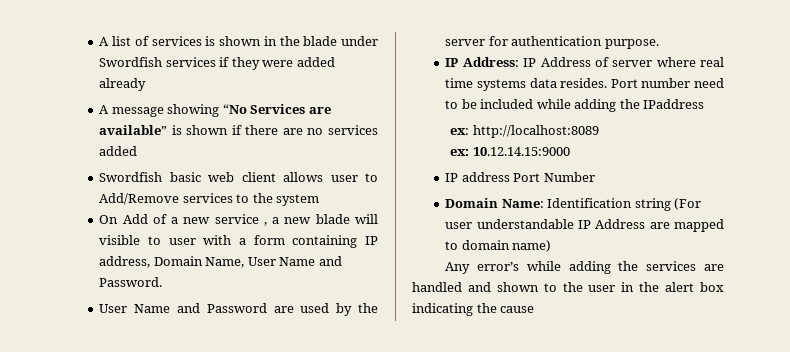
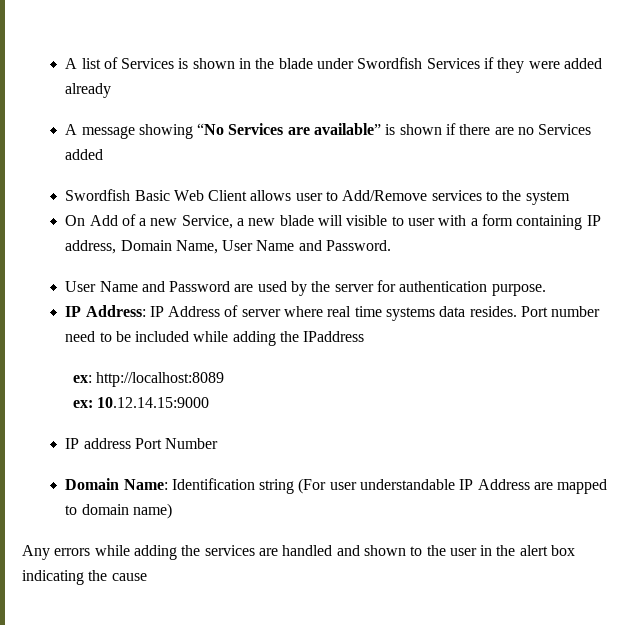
- A list of services is shown in the blade under Swordfish services if they were added already
+ A list of Services is shown in the blade under Swordfish Services if they were added already
- A message showing “No Services are available” is shown if there are no services added
+ A message showing “No Services are available” is shown if there are no Services added
- Swordfish basic web client allows user to Add/Remove services to the system
+ Swordfish Basic Web Client allows user to Add/Remove services to the system
- On Add of a new service , a new blade will visible to user with a form containing IP address, Domain Name, User Name and Password.
+ On Add of a new Service, a new blade will visible to user with a form containing IP address, Domain Name, User Name and Password.
- Any error’s while adding the services are handled and shown to the user in the alert box indicating the cause
+ Any errors while adding the services are handled and shown to the user in the alert box indicating the cause

